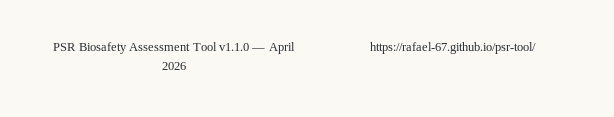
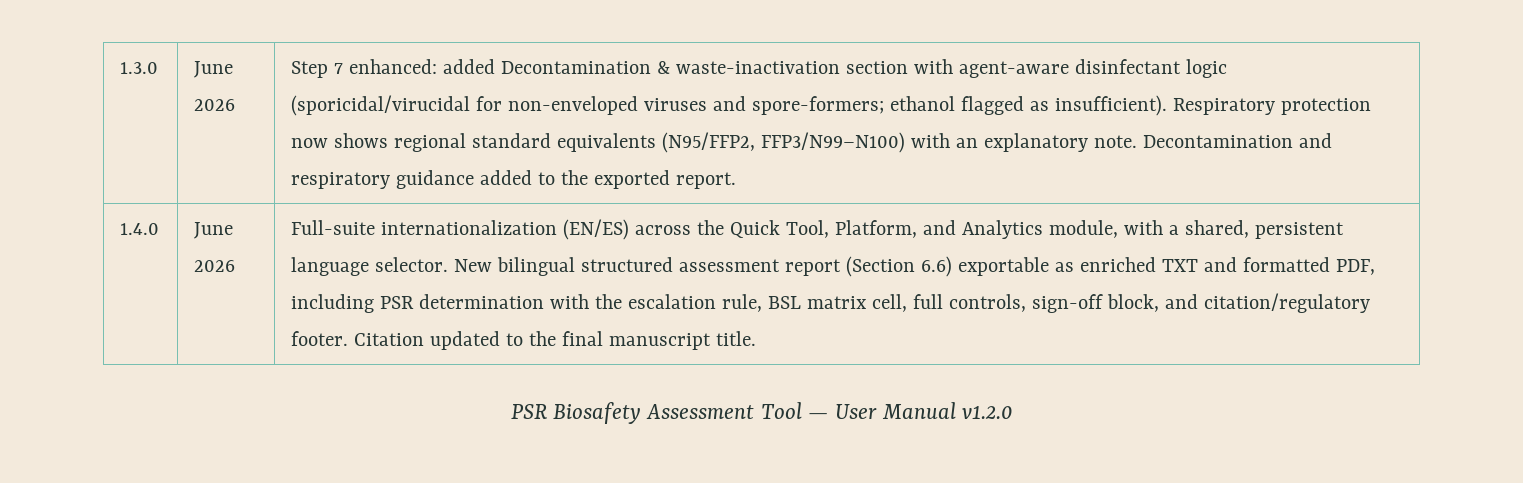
- PSR Biosafety Assessment Tool v1.1.0 — April 2026
- https://rafael-67.github.io/psr-tool/
+ 1.3.0 | June 2026 | Step 7 enhanced: added Decontamination & waste-inactivation section with agent-aware disinfectant logic (sporicidal/virucidal for non-enveloped viruses and spore-formers; ethanol flagged as insufficient). Respiratory protection now shows regional standard equivalents (N95/FFP2, FFP3/N99–N100) with an explanatory note. Decontamination and respiratory guidance added to the exported report.
+ 1.4.0 | June 2026 | Full-suite internationalization (EN/ES) across the Quick Tool, Platform, and Analytics module, with a shared, persistent language selector. New bilingual structured assessment report (Section 6.6) exportable as enriched TXT and formatted PDF, including PSR determination with the escalation rule, BSL matrix cell, full controls, sign-off block, and citation/regulatory footer. Citation updated to the final manuscript title.
+ PSR Biosafety Assessment Tool — User Manual v1.2.0

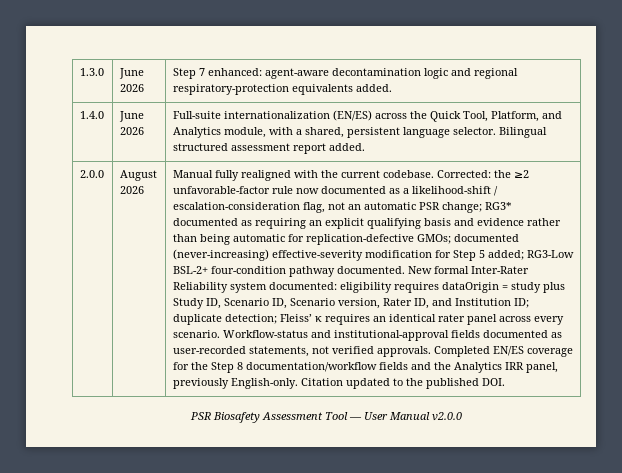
- Step 7 enhanced: added Decontamination & waste-inactivation section with agent-aware disinfectant logic (sporicidal/virucidal for non-enveloped viruses and spore-formers; ethanol flagged as insufficient). Respiratory protection now shows regional standard equivalents (N95/FFP2, FFP3/N99–N100) with an explanatory note. Decontamination and respiratory guidance added to the exported report.
+ Step 7 enhanced: agent-aware decontamination logic and regional respiratory-protection equivalents added.
- New bilingual structured assessment report (Section 6.6) exportable as enriched TXT and formatted PDF, including PSR determination with the escalation rule, BSL matrix cell, full controls, sign-off block, and citation/regulatory footer.
+ Bilingual structured assessment report added.
+ 2.0.0 | August 2026 | Manual fully realigned with the current codebase. Corrected: the ≥2 unfavorable-factor rule now documented as a likelihood-shift / escalation-consideration flag, not an automatic PSR change; RG3* documented as requiring an explicit qualifying basis and evidence rather than being automatic for replication-defective GMOs; documented (never-increasing) effective-severity modification for Step 5 added; RG3-Low BSL-2+ four-condition pathway documented. New formal Inter-Rater Reliability system documented: eligibility requires dataOrigin = study plus Study ID, Scenario ID, Scenario version, Rater ID, and Institution ID; duplicate detection; Fleiss’ κ requires an identical rater panel across every scenario. Workflow-status and institutional-approval fields documented as user-recorded statements, not verified approvals. Completed EN/ES coverage for the Step 8 documentation/workflow fields and the Analytics IRR panel, previously English-only.
- Citation updated to the final manuscript title.
+ Citation updated to the published DOI.
- PSR Biosafety Assessment Tool — User Manual v1.2.0
+ PSR Biosafety Assessment Tool — User Manual v2.0.0

